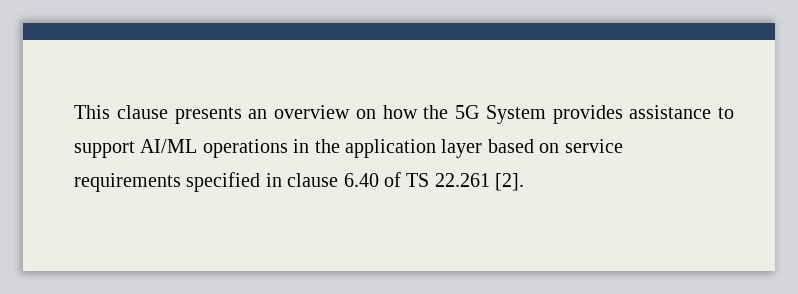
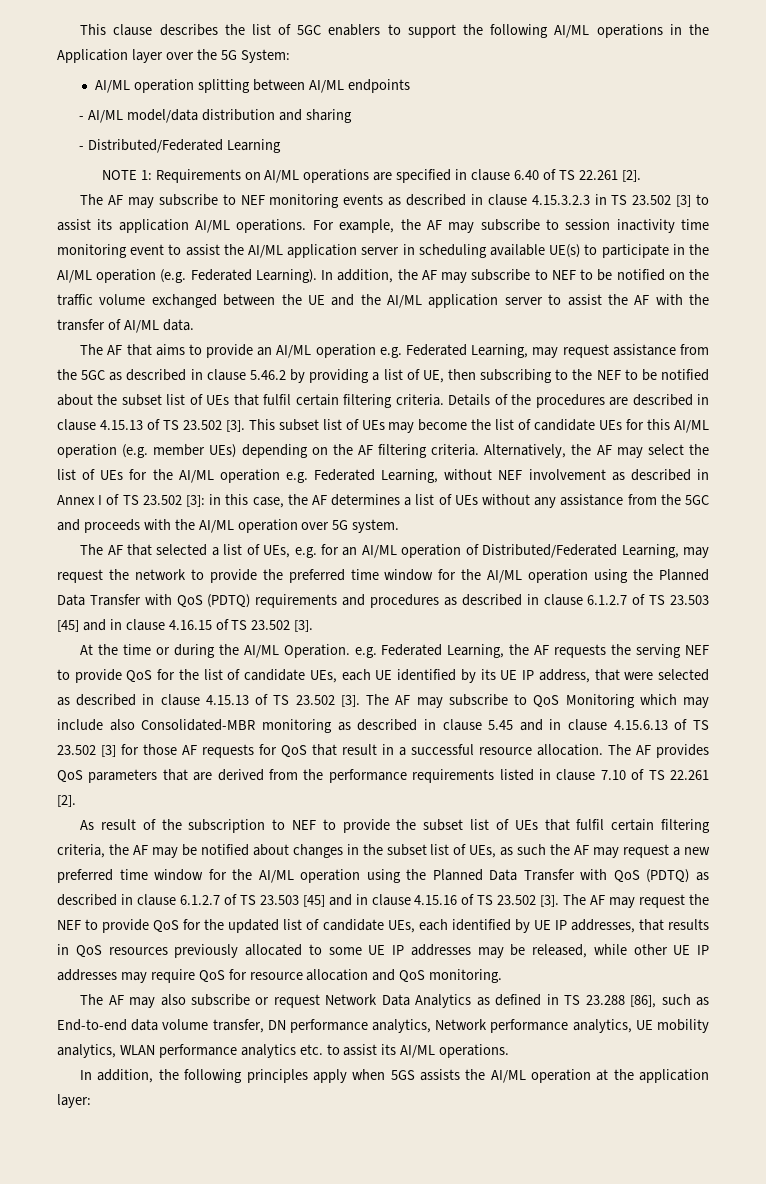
- This clause presents an overview on how the 5G System provides assistance to support AI/ML operations in the application layer based on service requirements specified in clause 6.40 of TS 22.261 [2].
+ This clause describes the list of 5GC enablers to support the following AI/ML operations in the Application layer over the 5G System:
+ AI/ML operation splitting between AI/ML endpoints
+ - AI/ML model/data distribution and sharing
+ - Distributed/Federated Learning
+ NOTE 1: Requirements on AI/ML operations are specified in clause 6.40 of TS 22.261 [2].
+ The AF may subscribe to NEF monitoring events as described in clause 4.15.3.2.3 in TS 23.502 [3] to assist its application AI/ML operations. For example, the AF may subscribe to session inactivity time monitoring event to assist the AI/ML application server in scheduling available UE(s) to participate in the AI/ML operation (e.g. Federated Learning). In addition, the AF may subscribe to NEF to be notified on the traffic volume exchanged between the UE and the AI/ML application server to assist the AF with the transfer of AI/ML data.
+ The AF that aims to provide an AI/ML operation e.g. Federated Learning, may request assistance from the 5GC as described in clause 5.46.2 by providing a list of UE, then subscribing to the NEF to be notified about the subset list of UEs that fulfil certain filtering criteria. Details of the procedures are described in clause 4.15.13 of TS 23.502 [3]. This subset list of UEs may become the list of candidate UEs for this AI/ML operation (e.g. member UEs) depending on the AF filtering criteria. Alternatively, the AF may select the list of UEs for the AI/ML operation e.g. Federated Learning, without NEF involvement as described in Annex I of TS 23.502 [3]: in this case, the AF determines a list of UEs without any assistance from the 5GC and proceeds with the AI/ML operation over 5G system.
+ The AF that selected a list of UEs, e.g. for an AI/ML operation of Distributed/Federated Learning, may request the network to provide the preferred time window for the AI/ML operation using the Planned Data Transfer with QoS (PDTQ) requirements and procedures as described in clause 6.1.2.7 of TS 23.503 [45] and in clause 4.16.15 of TS 23.502 [3].
+ At the time or during the AI/ML Operation. e.g. Federated Learning, the AF requests the serving NEF to provide QoS for the list of candidate UEs, each UE identified by its UE IP address, that were selected as described in clause 4.15.13 of TS 23.502 [3]. The AF may subscribe to QoS Monitoring which may include also Consolidated-MBR monitoring as described in clause 5.45 and in clause 4.15.6.13 of TS 23.502 [3] for those AF requests for QoS that result in a successful resource allocation. The AF provides QoS parameters that are derived from the performance requirements listed in clause 7.10 of TS 22.261 [2].
+ As result of the subscription to NEF to provide the subset list of UEs that fulfil certain filtering criteria, the AF may be notified about changes in the subset list of UEs, as such the AF may request a new preferred time window for the AI/ML operation using the Planned Data Transfer with QoS (PDTQ) as described in clause 6.1.2.7 of TS 23.503 [45] and in clause 4.15.16 of TS 23.502 [3]. The AF may request the NEF to provide QoS for the updated list of candidate UEs, each identified by UE IP addresses, that results in QoS resources previously allocated to some UE IP addresses may be released, while other UE IP addresses may require QoS for resource allocation and QoS monitoring.
+ The AF may also subscribe or request Network Data Analytics as defined in TS 23.288 [86], such as End-to-end data volume transfer, DN performance analytics, Network performance analytics, UE mobility analytics, WLAN performance analytics etc. to assist its AI/ML operations.
+ In addition, the following principles apply when 5GS assists the AI/ML operation at the application layer:

